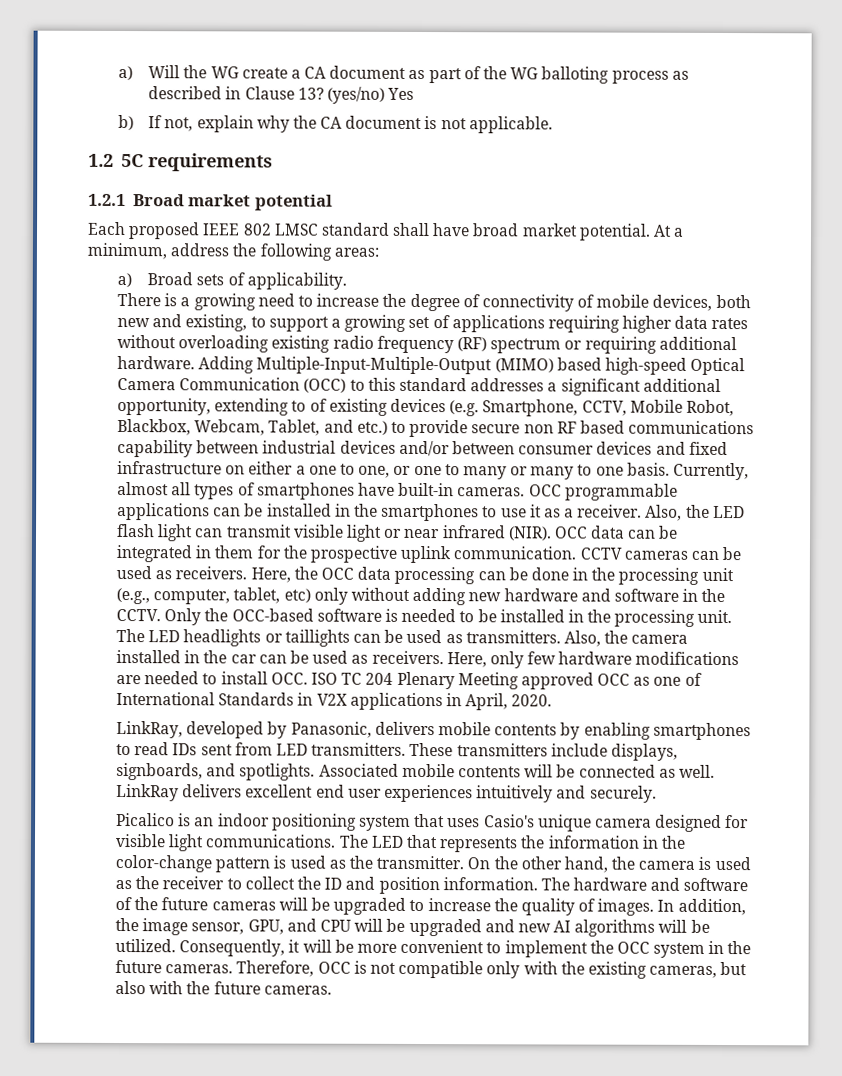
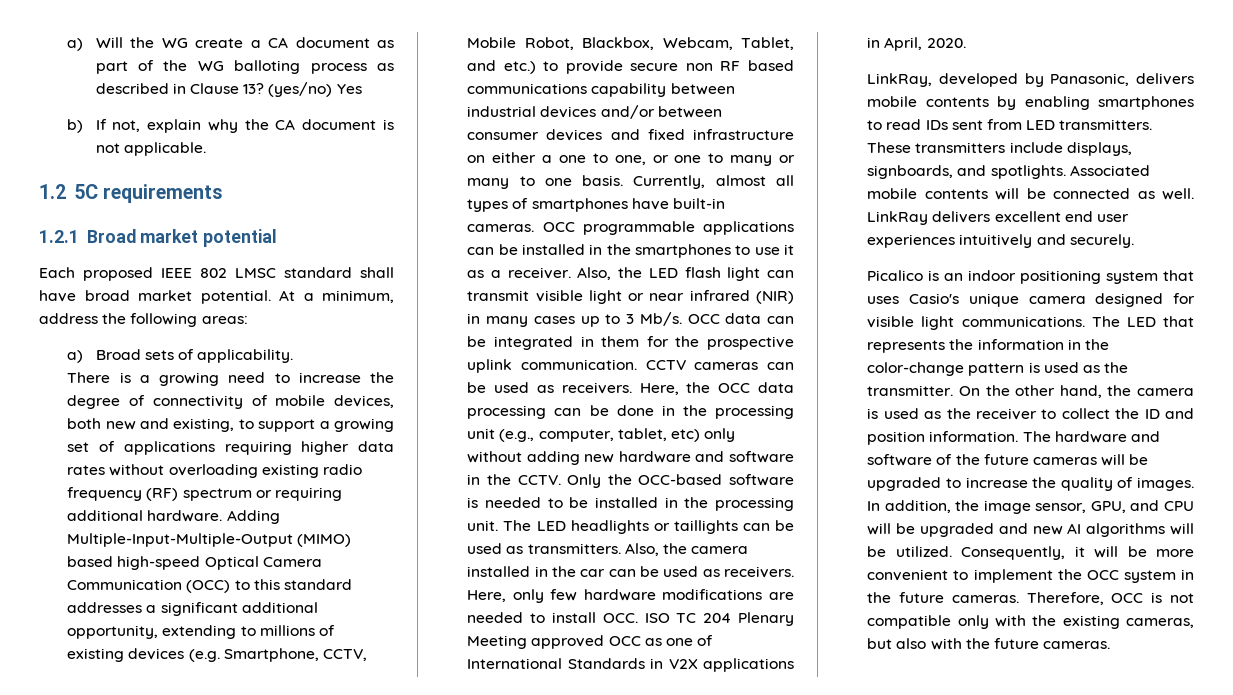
- Adding Multiple-Input-Multiple-Output (MIMO) based high-speed Optical Camera Communication (OCC) to this standard addresses a significant additional opportunity, extending to of existing devices (e.g. Smartphone, CCTV, Mobile Robot, Blackbox, Webcam, Tablet, and etc.) to provide secure non RF based communications capability between industrial devices and/or between consumer devices and fixed infrastructure on either a one to one, or one to many or many to one basis.
+ Adding Multiple-Input-Multiple-Output (MIMO) based high-speed Optical Camera Communication (OCC) to this standard addresses a significant additional opportunity, extending to millions of existing devices (e.g. Smartphone, CCTV, Mobile Robot, Blackbox, Webcam, Tablet, and etc.) to provide secure non RF based communications capability between industrial devices and/or between consumer devices and fixed infrastructure on either a one to one, or one to many or many to one basis.
- Also, the LED flash light can transmit visible light or near infrared (NIR).
+ Also, the LED flash light can transmit visible light or near infrared (NIR) in many cases up to 3 Mb/s.

